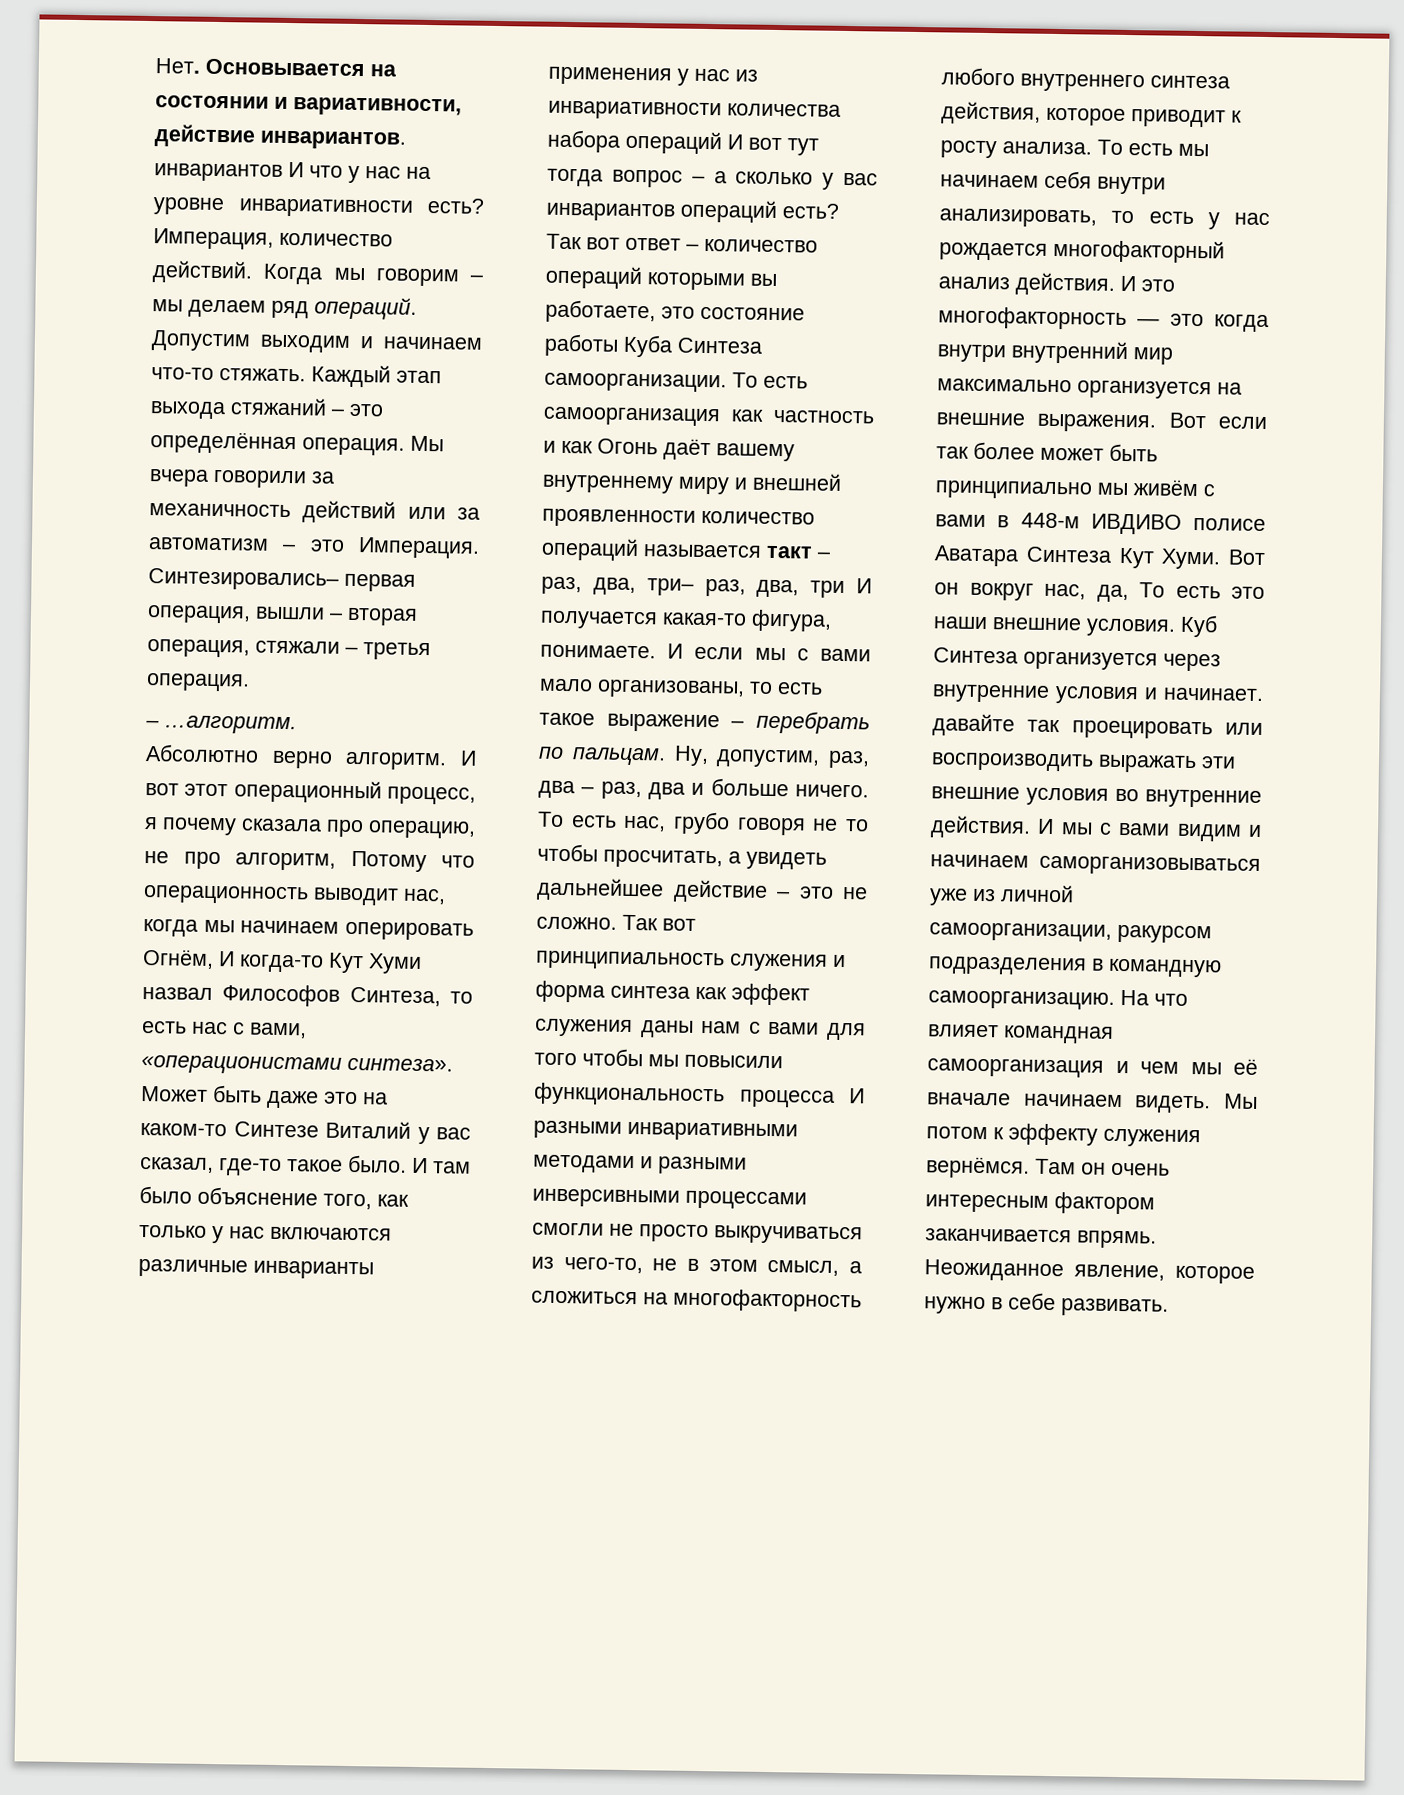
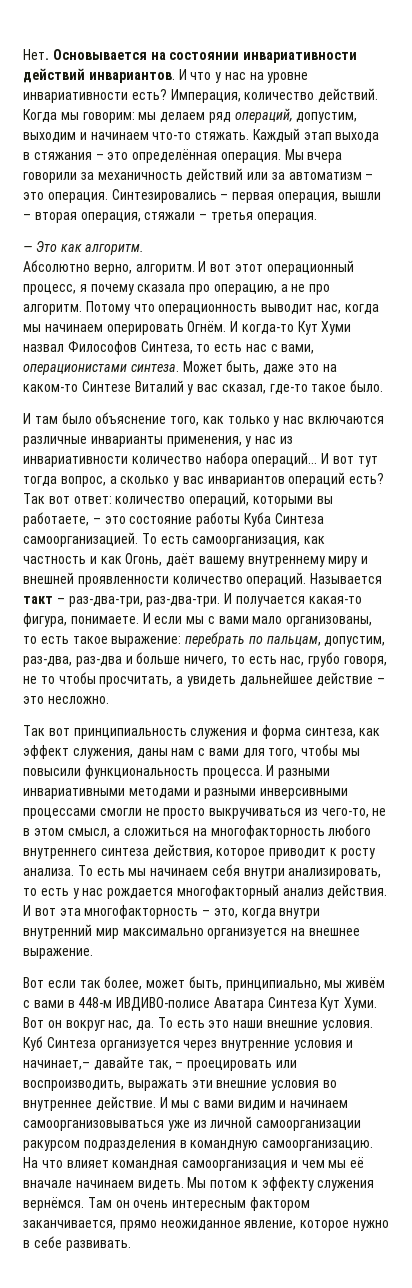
- Нет. Основывается на состоянии и вариативности, действие инвариантов. инвариантов И что у нас на уровне инвариативности есть?
+ Нет. Основывается на состоянии инвариативности действий инвариантов. И что у нас на уровне инвариативности есть?
- Когда мы говорим – мы делаем ряд операций. Допустим выходим и начинаем что-то стяжать.
+ Когда мы говорим: мы делаем ряд операций, допустим, выходим и начинаем что-то стяжать.
- Каждый этап выхода стяжаний – это определённая операция.
+ Каждый этап выхода в стяжания – это определённая операция.
- Мы вчера говорили за механичность действий или за автоматизм – это Имперация. Синтезировались– первая операция, вышли – вторая операция, стяжали – третья операция.
+ Мы вчера говорили за механичность действий или за автоматизм – это операция. Синтезировались – первая операция, вышли – вторая операция, стяжали – третья операция.
- – …алгоритм.
+ — Это как алгоритм.
- Абсолютно верно алгоритм.
+ Абсолютно верно, алгоритм.
- И вот этот операционный процесс, я почему сказала про операцию, не про алгоритм, Потому что операционность выводит нас, когда мы начинаем оперировать Огнём, И когда-то Кут Хуми назвал Философов Синтеза, то есть нас с вами, «операционистами синтеза». Может быть даже это на каком-то Синтезе Виталий у вас сказал, где-то такое было. И там было объяснение того, как только у нас включаются различные инварианты применения у нас из инвариативности количества набора операций И вот тут тогда вопрос – а сколько у вас инвариантов операций есть?
+ И вот этот операционный процесс, я почему сказала про операцию, а не про алгоритм. Потому что операционность выводит нас, когда мы начинаем оперировать Огнём. И когда-то Кут Хуми назвал Философов Синтеза, то есть нас с вами, операционистами синтеза. Может быть, даже это на каком-то Синтезе Виталий у вас сказал, где-то такое было.
+ И там было объяснение того, как только у нас включаются различные инварианты применения, у нас из инвариативности количество набора операций... И вот тут тогда вопрос, а сколько у вас инвариантов операций есть?
- Так вот ответ – количество операций которыми вы работаете, это состояние работы Куба Синтеза самоорганизации. То есть самоорганизация как частность и как Огонь даёт вашему внутреннему миру и внешней проявленности количество операций называется такт – раз, два, три– раз, два, три И получается какая-то фигура, понимаете.
+ Так вот ответ: количество операций, которыми вы работаете, – это состояние работы Куба Синтеза самоорганизацией. То есть самоорганизация, как частность и как Огонь, даёт вашему внутреннему миру и внешней проявленности количество операций. Называется такт – раз-два-три, раз-два-три. И получается какая-то фигура, понимаете.
- И если мы с вами мало организованы, то есть такое выражение – перебрать по пальцам. Ну, допустим, раз, два – раз, два и больше ничего. То есть нас, грубо говоря не то чтобы просчитать, а увидеть дальнейшее действие – это не сложно. Так вот принципиальность служения и форма синтеза как эффект служения даны нам с вами для того чтобы мы повысили функциональность процесса И разными инвариативными методами и разными инверсивными процессами смогли не просто выкручиваться из чего-то, не в этом смысл, а сложиться на многофакторность любого внутреннего синтеза действия, которое приводит к росту анализа.
+ И если мы с вами мало организованы, то есть такое выражение: перебрать по пальцам, допустим, раз-два, раз-два и больше ничего, то есть нас, грубо говоря, не то чтобы просчитать, а увидеть дальнейшее действие – это несложно.
+ Так вот принципиальность служения и форма синтеза, как эффект служения, даны нам с вами для того, чтобы мы повысили функциональность процесса. И разными инвариативными методами и разными инверсивными процессами смогли не просто выкручиваться из чего-то, не в этом смысл, а сложиться на многофакторность любого внутреннего синтеза действия, которое приводит к росту анализа.
- И это многофакторность — это когда внутри внутренний мир максимально организуется на внешние выражения. Вот если так более может быть принципиально мы живём с вами в 448-м ИВДИВО полисе Аватара Синтеза Кут Хуми.
+ И вот эта многофакторность – это, когда внутри внутренний мир максимально организуется на внешнее выражение.
+ Вот если так более, может быть, принципиально, мы живём с вами в 448-м ИВДИВО-полисе Аватара Синтеза Кут Хуми.
- Вот он вокруг нас, да, То есть это наши внешние условия.
+ Вот он вокруг нас, да. То есть это наши внешние условия.
- Куб Синтеза организуется через внутренние условия и начинает. давайте так проецировать или воспроизводить выражать эти внешние условия во внутренние действия.
+ Куб Синтеза организуется через внутренние условия и начинает,– давайте так, – проецировать или воспроизводить, выражать эти внешние условия во внутреннее действие.
- И мы с вами видим и начинаем саморганизовываться уже из личной самоорганизации, ракурсом подразделения в командную самоорганизацию.
+ И мы с вами видим и начинаем самоорганизовываться уже из личной самоорганизации ракурсом подразделения в командную самоорганизацию.
- Там он очень интересным фактором заканчивается впрямь. Неожиданное явление, которое нужно в себе развивать.
+ Там он очень интересным фактором заканчивается, прямо неожиданное явление, которое нужно в себе развивать.

